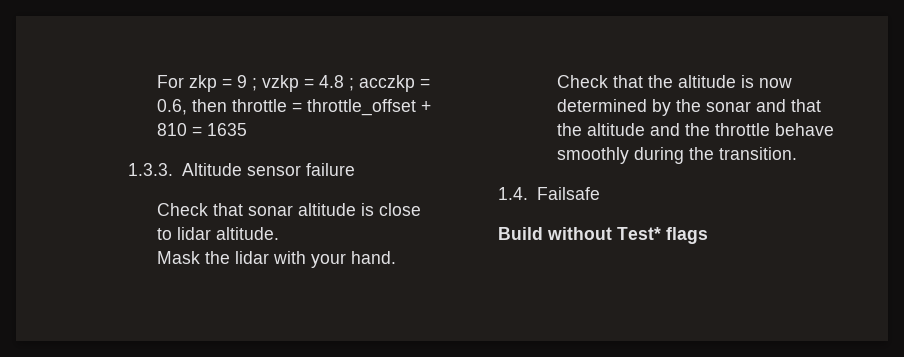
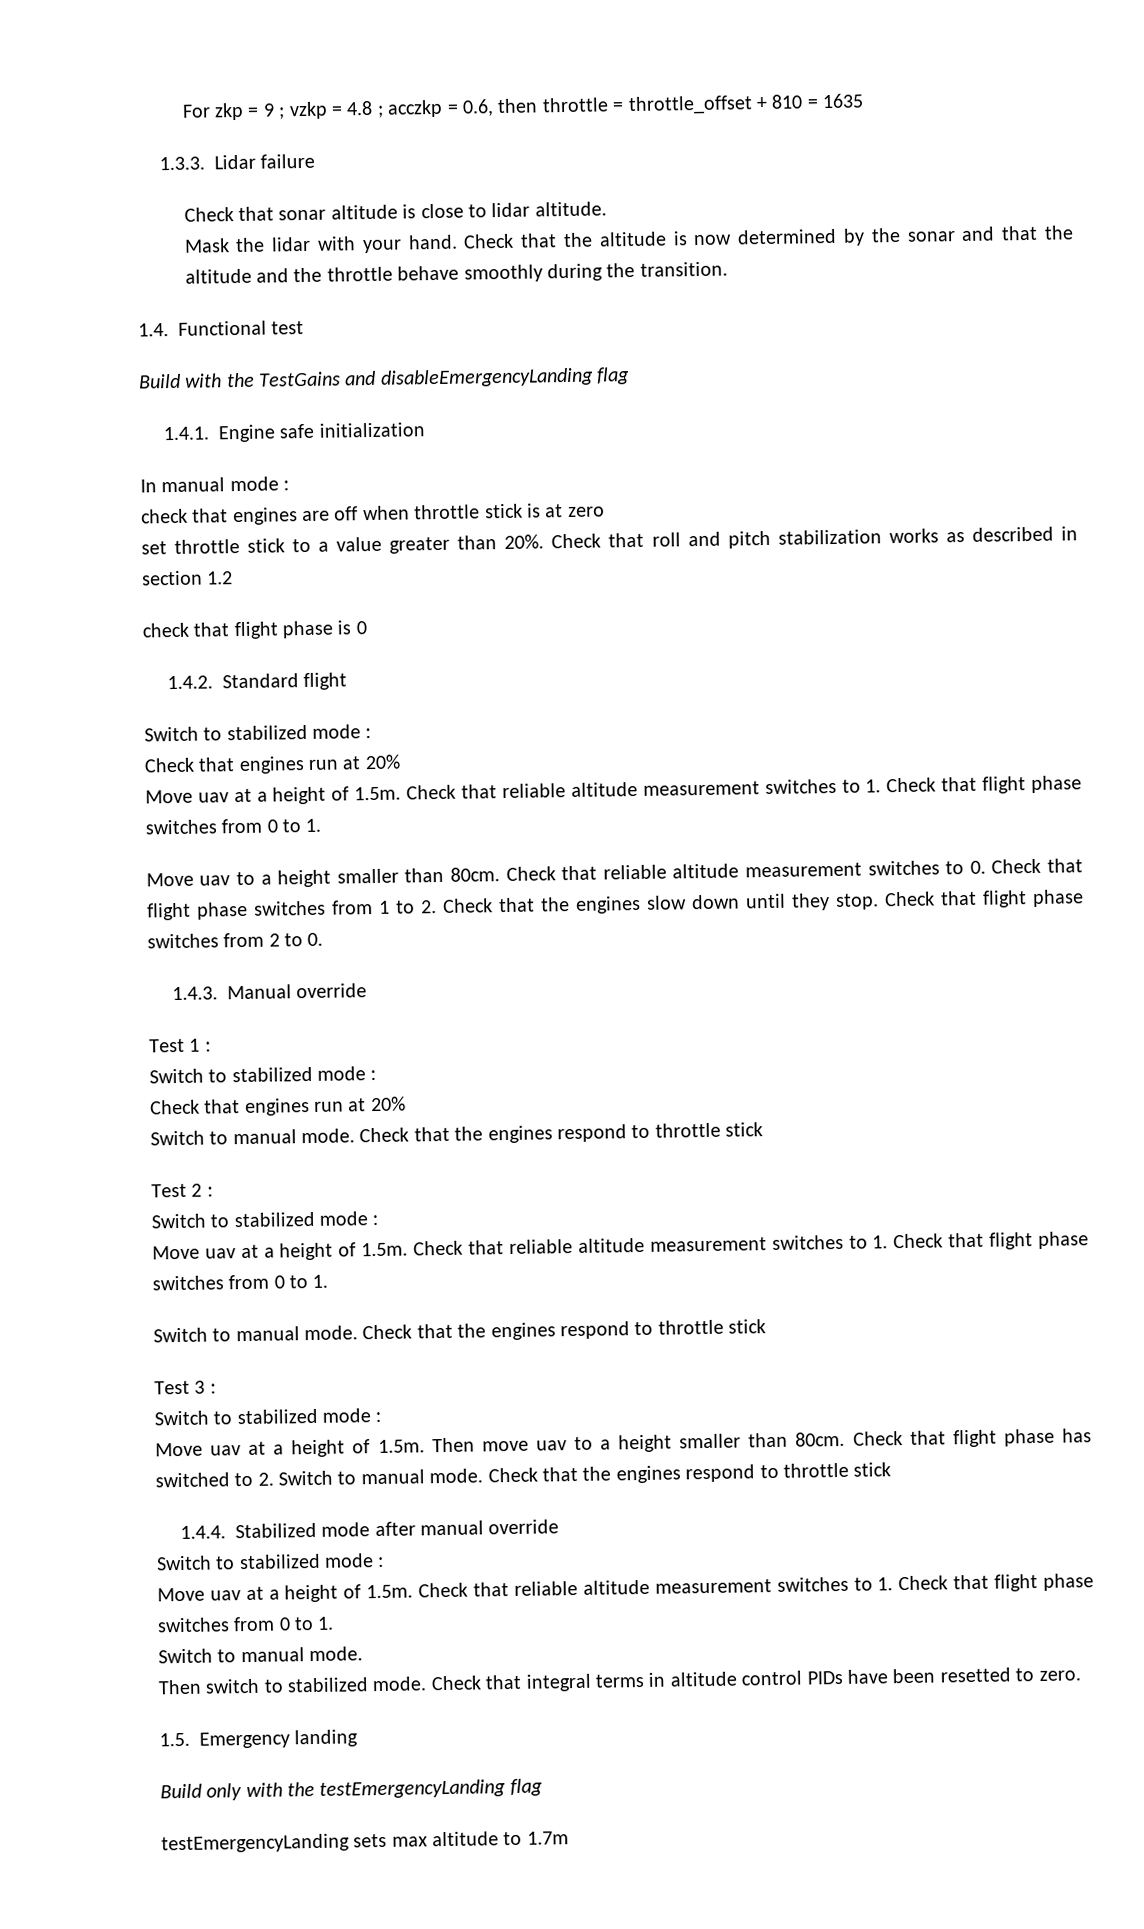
- 1.3.3. Altitude sensor failure
+ 1.3.3. Lidar failure
- 1.4. Failsafe
- Build without Test* flags
+ 1.4. Functional test
+ Build with the TestGains and disableEmergencyLanding flag
+ 1.4.1. Engine safe initialization
+ In manual mode :
+ check that engines are off when throttle stick is at zero
+ set throttle stick to a value greater than 20%. Check that roll and pitch stabilization works as described in section 1.2
+ check that flight phase is 0
+ 1.4.2. Standard flight
+ Switch to stabilized mode :
+ Check that engines run at 20%
+ Move uav at a height of 1.5m. Check that reliable altitude measurement switches to 1. Check that flight phase switches from 0 to 1.
+ Move uav to a height smaller than 80cm. Check that reliable altitude measurement switches to 0. Check that flight phase switches from 1 to 2. Check that the engines slow down until they stop. Check that flight phase switches from 2 to 0.
+ 1.4.3. Manual override
+ Test 1 :
+ Switch to stabilized mode :
+ Check that engines run at 20%
+ Switch to manual mode. Check that the engines respond to throttle stick
+ Test 2 :
+ Switch to stabilized mode :
+ Move uav at a height of 1.5m. Check that reliable altitude measurement switches to 1. Check that flight phase switches from 0 to 1.
+ Switch to manual mode. Check that the engines respond to throttle stick
+ Test 3 :
+ Switch to stabilized mode :
+ Move uav at a height of 1.5m. Then move uav to a height smaller than 80cm. Check that flight phase has switched to 2. Switch to manual mode. Check that the engines respond to throttle stick
+ 1.4.4. Stabilized mode after manual override
+ Switch to stabilized mode :
+ Move uav at a height of 1.5m. Check that reliable altitude measurement switches to 1. Check that flight phase switches from 0 to 1.
+ Switch to manual mode.
+ Then switch to stabilized mode. Check that integral terms in altitude control PIDs have been resetted to zero.
+ 1.5. Emergency landing
+ Build only with the testEmergencyLanding flag
+ testEmergencyLanding sets max altitude to 1.7m

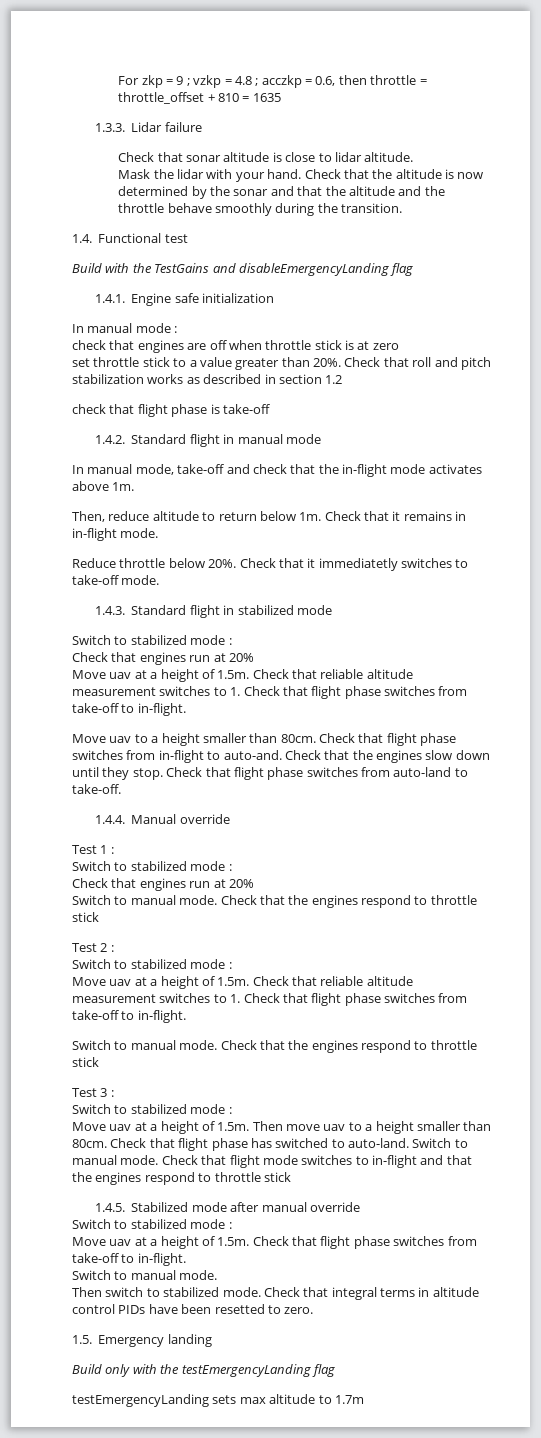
- check that flight phase is 0
+ check that flight phase is take-off
- 1.4.2. Standard flight
+ 1.4.2. Standard flight in manual mode
+ In manual mode, take-off and check that the in-flight mode activates above 1m.
+ Then, reduce altitude to return below 1m. Check that it remains in in-flight mode.
+ Reduce throttle below 20%. Check that it immediatetly switches to take-off mode.
+ 1.4.3. Standard flight in stabilized mode
  Switch to stabilized mode :
  Check that engines run at 20%
- Move uav at a height of 1.5m. Check that reliable altitude measurement switches to 1. Check that flight phase switches from 0 to 1.
+ Move uav at a height of 1.5m. Check that reliable altitude measurement switches to 1. Check that flight phase switches from take-off to in-flight.
- Check that reliable altitude measurement switches to 0. Check that flight phase switches from 1 to 2. Check that the engines slow down until they stop.
+ Check that flight phase switches from in-flight to auto-and. Check that the engines slow down until they stop.
- Check that flight phase switches from 2 to 0.
- 1.4.3. Manual override
+ Check that flight phase switches from auto-land to take-off.
+ 1.4.4. Manual override
  Test 2 :
  Switch to stabilized mode :
- Move uav at a height of 1.5m. Check that reliable altitude measurement switches to 1. Check that flight phase switches from 0 to 1.
+ Move uav at a height of 1.5m. Check that reliable altitude measurement switches to 1. Check that flight phase switches from take-off to in-flight.
- Check that flight phase has switched to 2. Switch to manual mode. Check that the engines respond to throttle stick
- 1.4.4. Stabilized mode after manual override
+ Check that flight phase has switched to auto-land. Switch to manual mode. Check that flight mode switches to in-flight and that the engines respond to throttle stick
+ 1.4.5. Stabilized mode after manual override
  Switch to stabilized mode :
- Move uav at a height of 1.5m. Check that reliable altitude measurement switches to 1. Check that flight phase switches from 0 to 1.
+ Move uav at a height of 1.5m. Check that flight phase switches from take-off to in-flight.

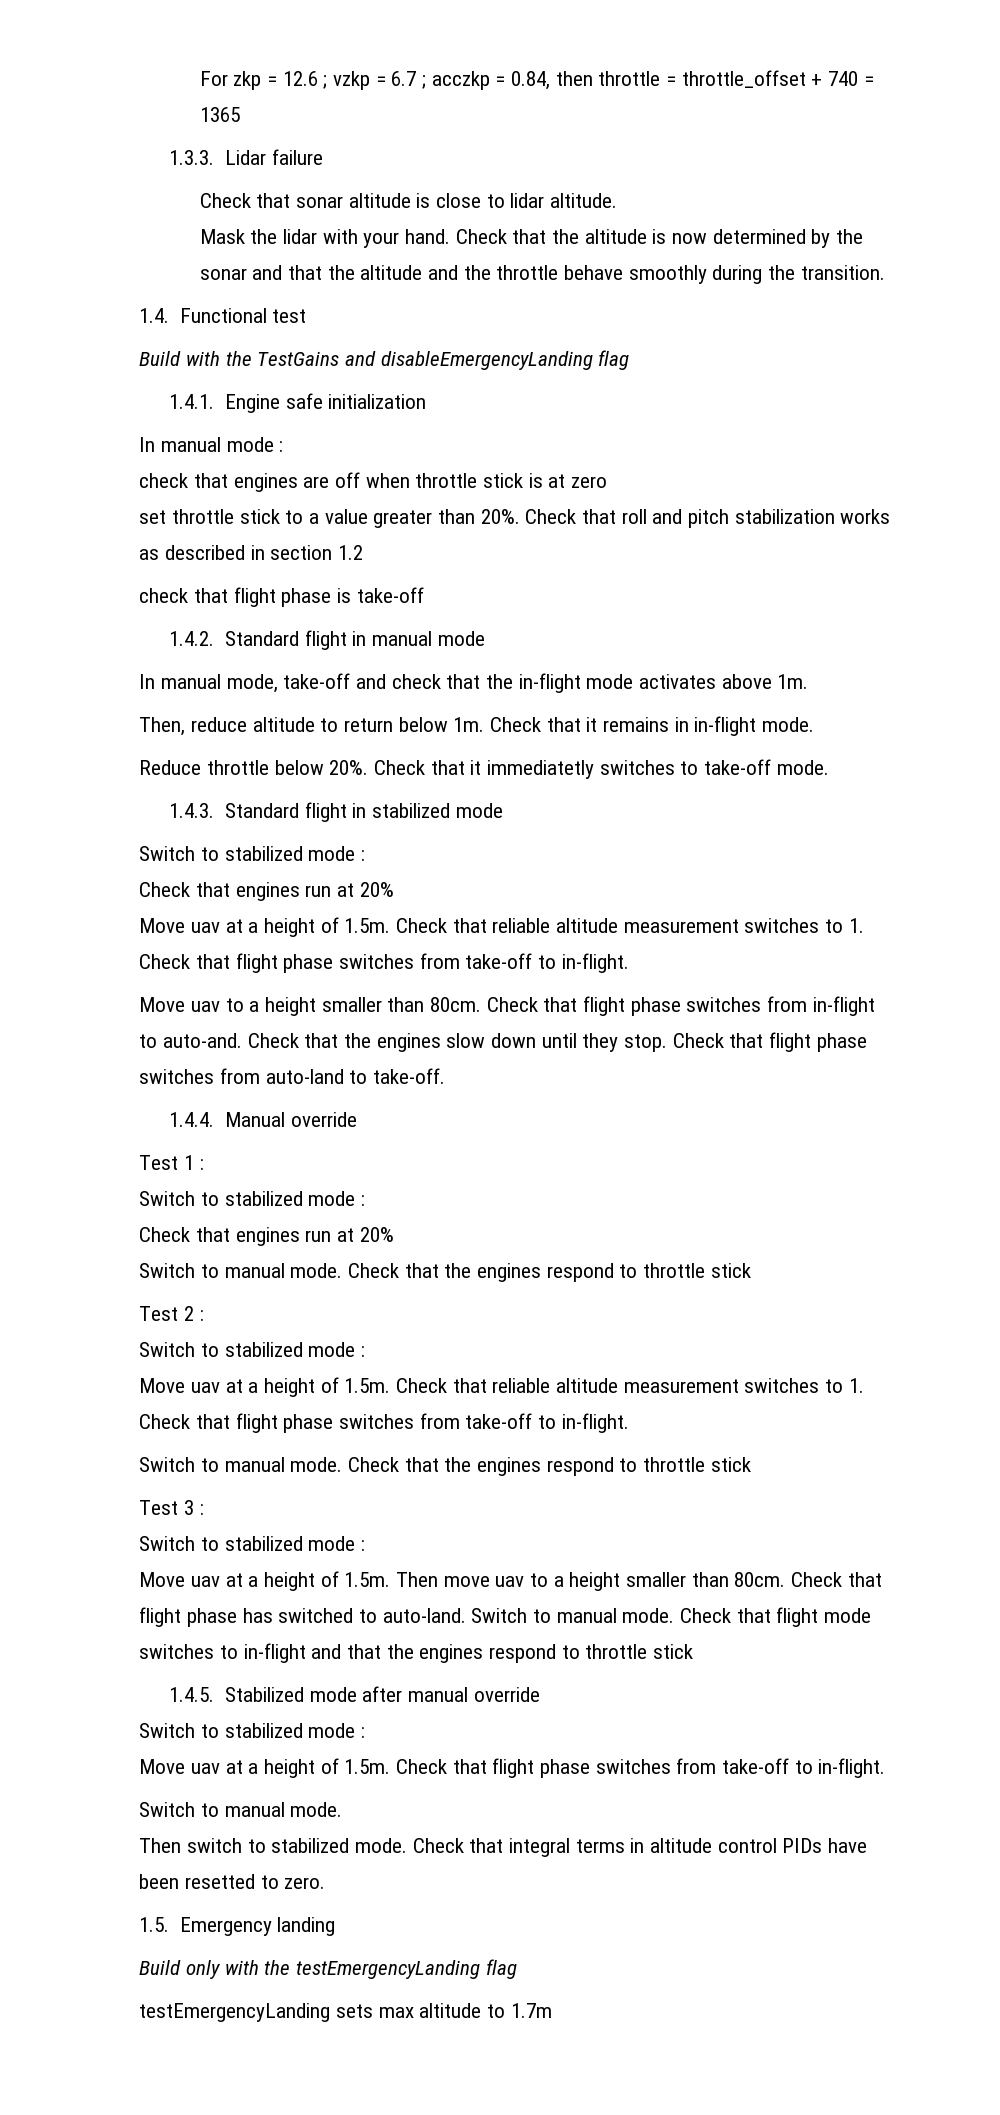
- For zkp = 9 ; vzkp = 4.8 ; acczkp = 0.6, then throttle = throttle_offset + 810 = 1635
+ For zkp = 12.6 ; vzkp = 6.7 ; acczkp = 0.84, then throttle = throttle_offset + 740 = 1365

